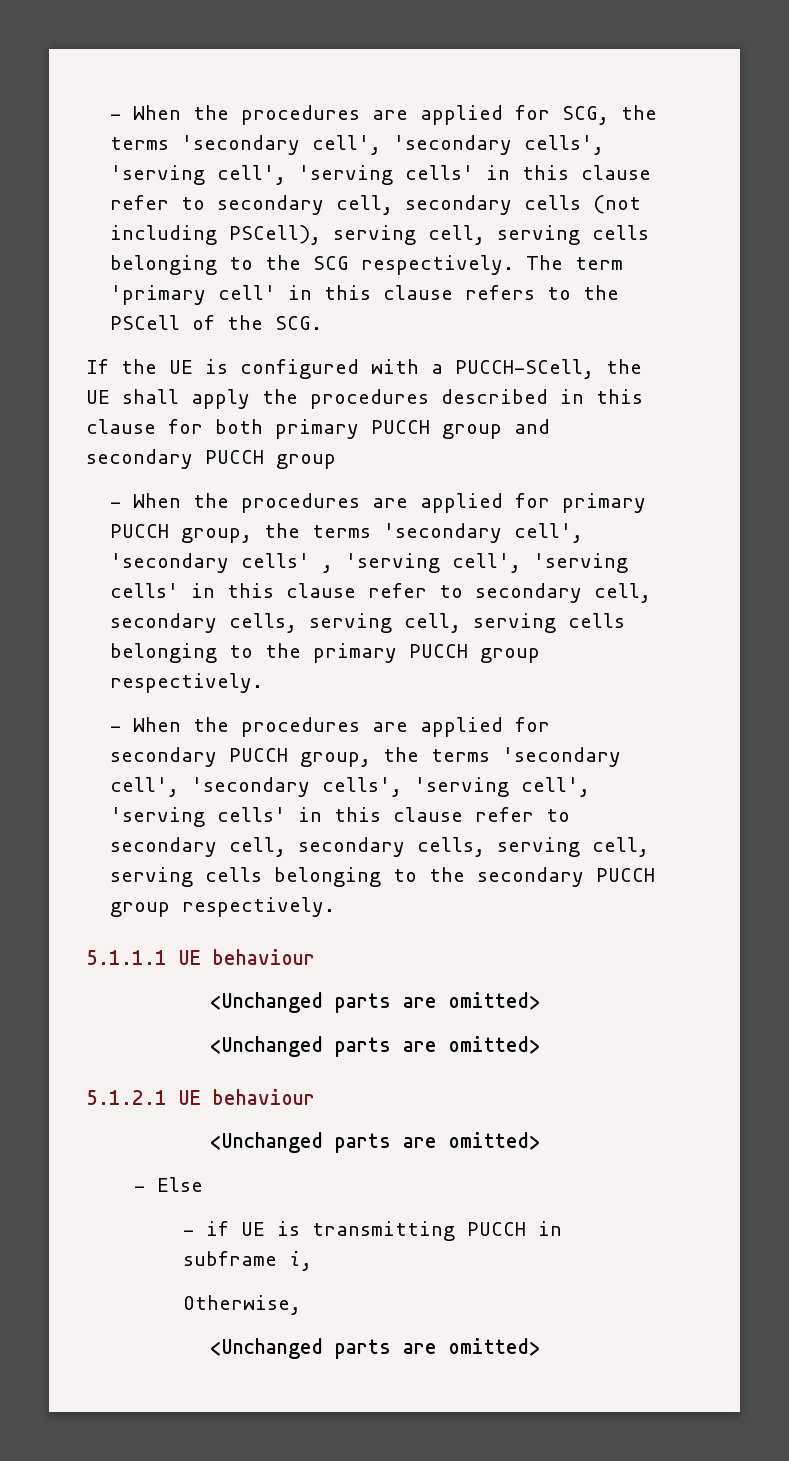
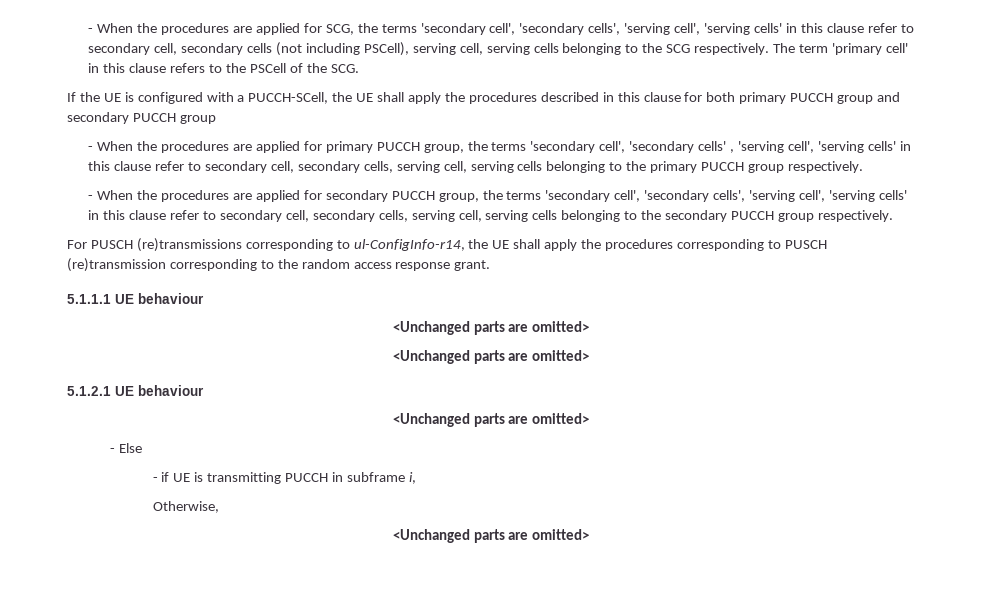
+ For PUSCH (re)transmissions corresponding to ul-ConfigInfo-r14, the UE shall apply the procedures corresponding to PUSCH (re)transmission corresponding to the random access response grant.

